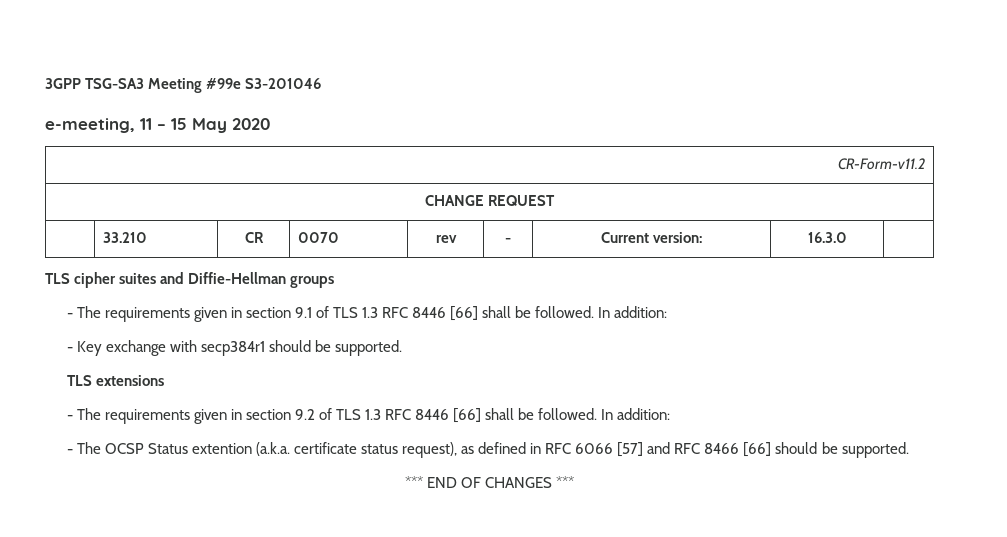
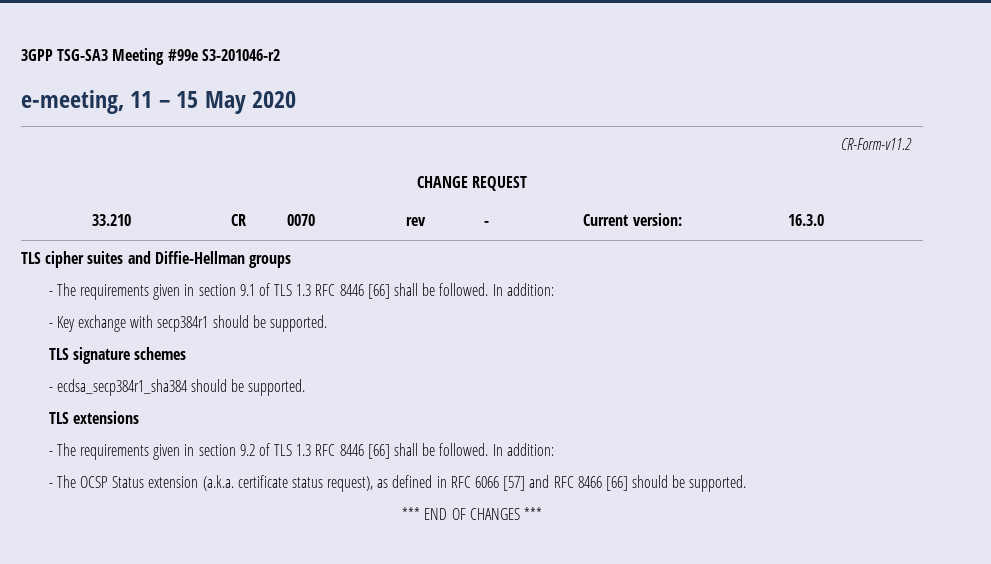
- 3GPP TSG-SA3 Meeting #99e S3-201046
+ 3GPP TSG-SA3 Meeting #99e S3-201046-r2
+ TLS signature schemes
+ - ecdsa_secp384r1_sha384 should be supported.
- - The OCSP Status extention (a.k.a. certificate status request), as defined in RFC 6066 [57] and RFC 8466 [66] should be supported.
+ - The OCSP Status extension (a.k.a. certificate status request), as defined in RFC 6066 [57] and RFC 8466 [66] should be supported.

